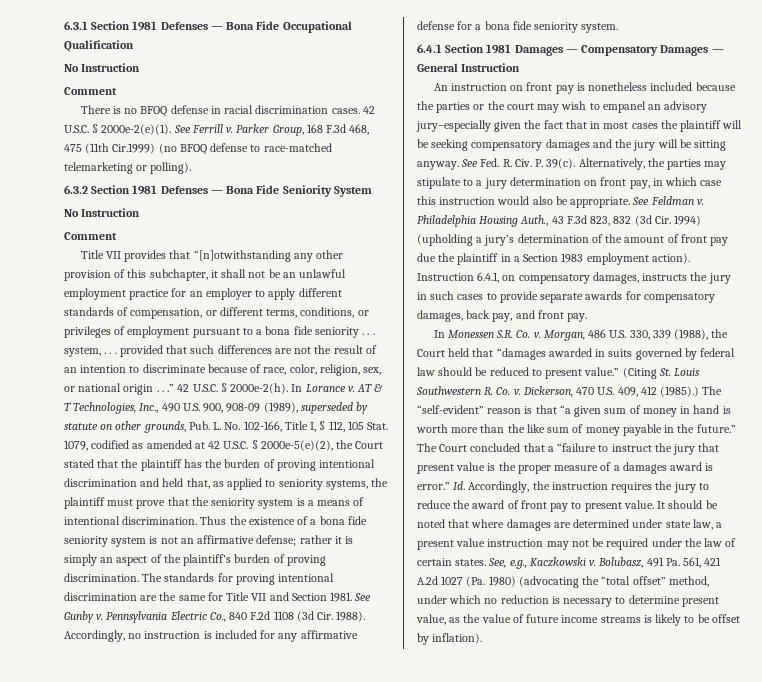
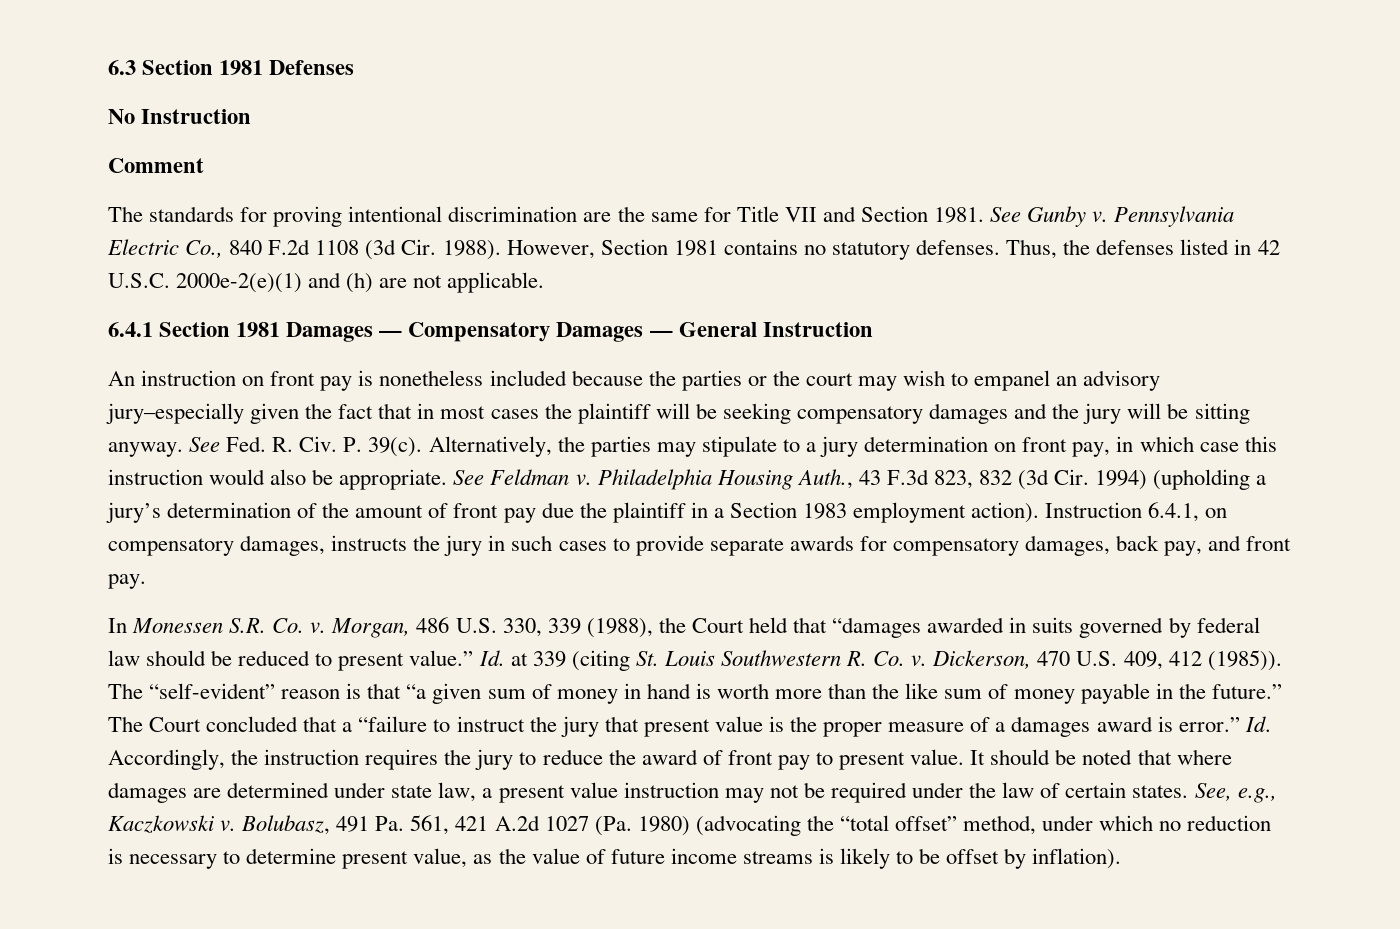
- 6.3.1 Section 1981 Defenses — Bona Fide Occupational Qualification
+ 6.3 Section 1981 Defenses
  No Instruction
  Comment
- There is no BFOQ defense in racial discrimination cases. 42 U.S.C. § 2000e-2(e)(1). See Ferrill v. Parker Group, 168 F.3d 468, 475 (11th Cir.1999) (no BFOQ defense to race-matched telemarketing or polling).
- 6.3.2 Section 1981 Defenses — Bona Fide Seniority System
- No Instruction
- Comment
- Title VII provides that “[n]otwithstanding any other provision of this subchapter, it shall not be an unlawful employment practice for an employer to apply different standards of compensation, or different terms, conditions, or privileges of employment pursuant to a bona fide seniority . . . system, . . . provided that such differences are not the result of an intention to discriminate because of race, color, religion, sex, or national origin . . .” 42 U.S.C. § 2000e-2(h). In Lorance v. AT & T Technologies, Inc., 490 U.S. 900, 908-09 (1989), superseded by statute on other grounds, Pub. L. No. 102-166, Title I, § 112, 105 Stat. 1079, codified as amended at 42 U.S.C. § 2000e-5(e)(2), the Court stated that the plaintiff has the burden of proving intentional discrimination and held that, as applied to seniority systems, the plaintiff must prove that the seniority system is a means of intentional discrimination. Thus the existence of a bona fide seniority system is not an affirmative defense; rather it is simply an aspect of the plaintiff’s burden of proving discrimination. The standards for proving intentional discrimination are the same for Title VII and Section 1981.
+ The standards for proving intentional discrimination are the same for Title VII and Section 1981.
- Accordingly, no instruction is included for any affirmative defense for a bona fide seniority system.
+ However, Section 1981 contains no statutory defenses. Thus, the defenses listed in 42 U.S.C. 2000e-2(e)(1) and (h) are not applicable.
- (Citing St. Louis Southwestern R. Co. v.
+ Id. at 339 (citing St. Louis Southwestern R. Co. v.
- Dickerson, 470 U.S. 409, 412 (1985).)
+ Dickerson, 470 U.S. 409, 412 (1985)).

